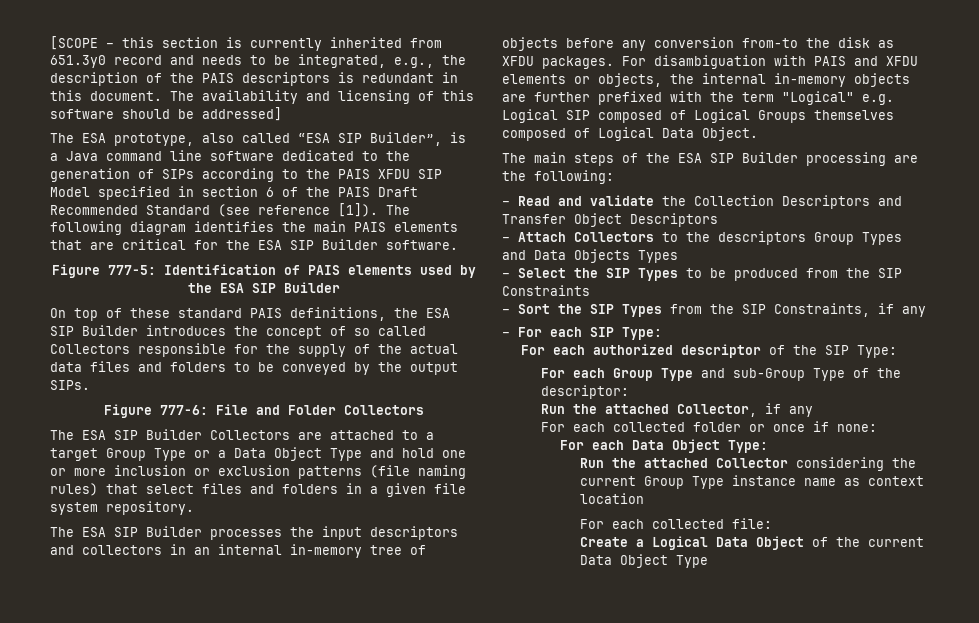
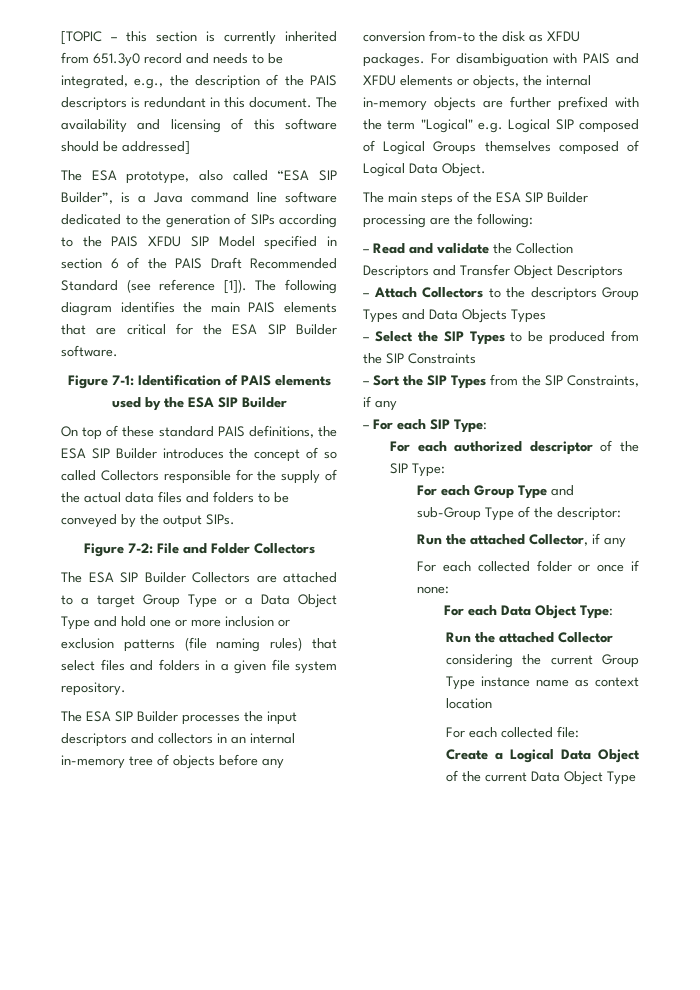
- [SCOPE – this section is currently inherited from 651.3y0 record and needs to be integrated, e.g., the description of the PAIS descriptors is redundant in this document.
+ [TOPIC – this section is currently inherited from 651.3y0 record and needs to be integrated, e.g., the description of the PAIS descriptors is redundant in this document.
- Figure 777-5: Identification of PAIS elements used by the ESA SIP Builder
+ Figure 7-1: Identification of PAIS elements used by the ESA SIP Builder
- Figure 777-6: File and Folder Collectors
+ Figure 7-2: File and Folder Collectors

